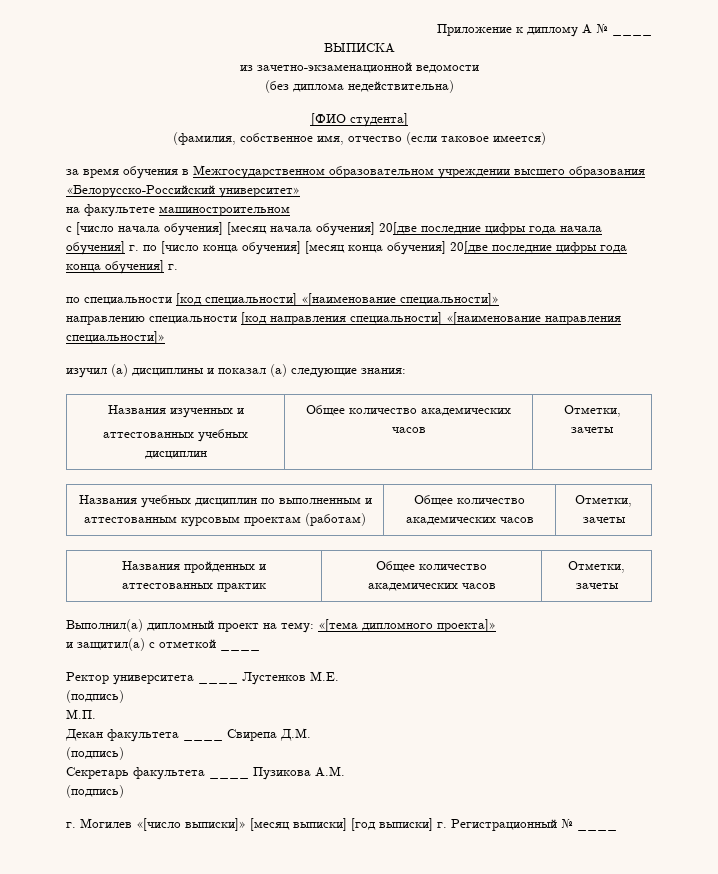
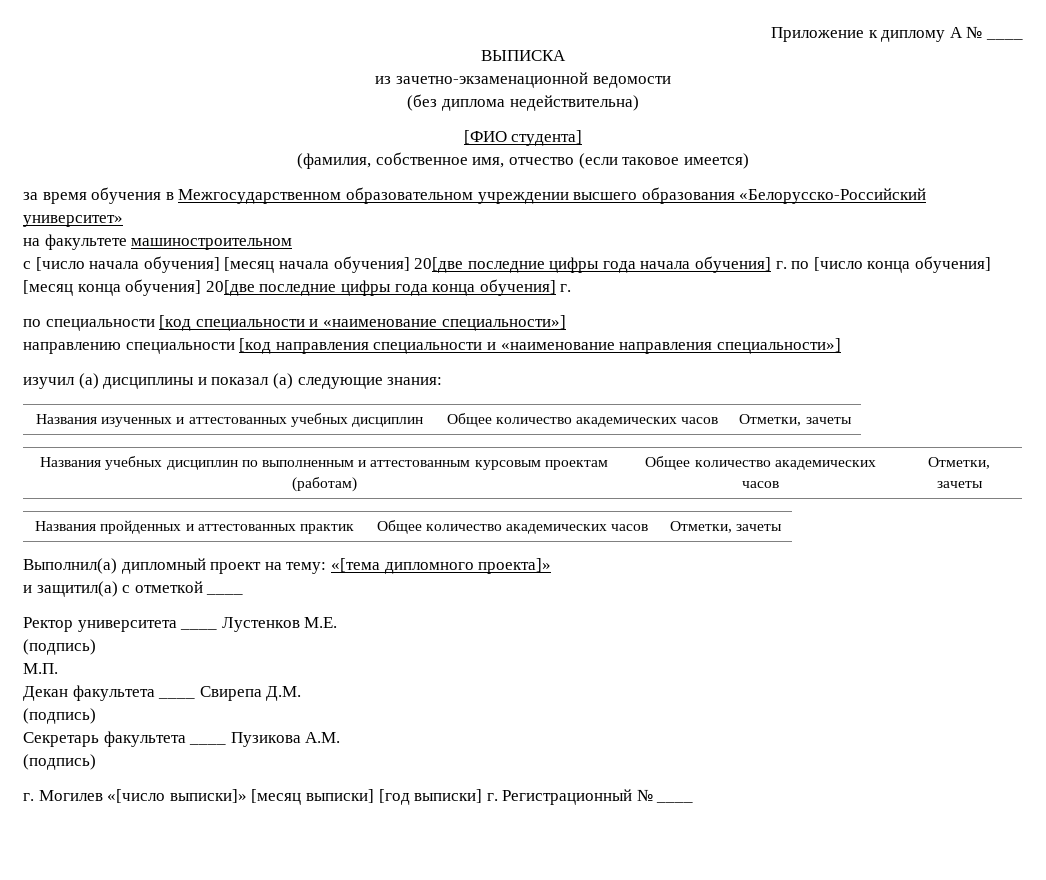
- по специальности [код специальности] «[наименование специальности]»
+ по специальности [код специальности и «наименование специальности»]
- направлению специальности [код направления специальности] «[наименование направления специальности]»
+ направлению специальности [код направления специальности и «наименование направления специальности»]
- Названия изученных и
- аттестованных учебных дисциплин | Общее количество академических часов | Отметки, зачеты
+ Названия изученных и аттестованных учебных дисциплин | Общее количество академических часов | Отметки, зачеты

